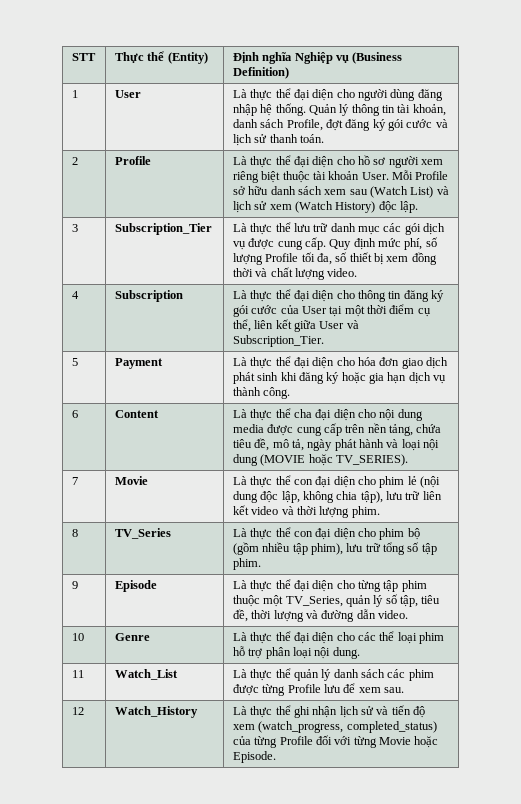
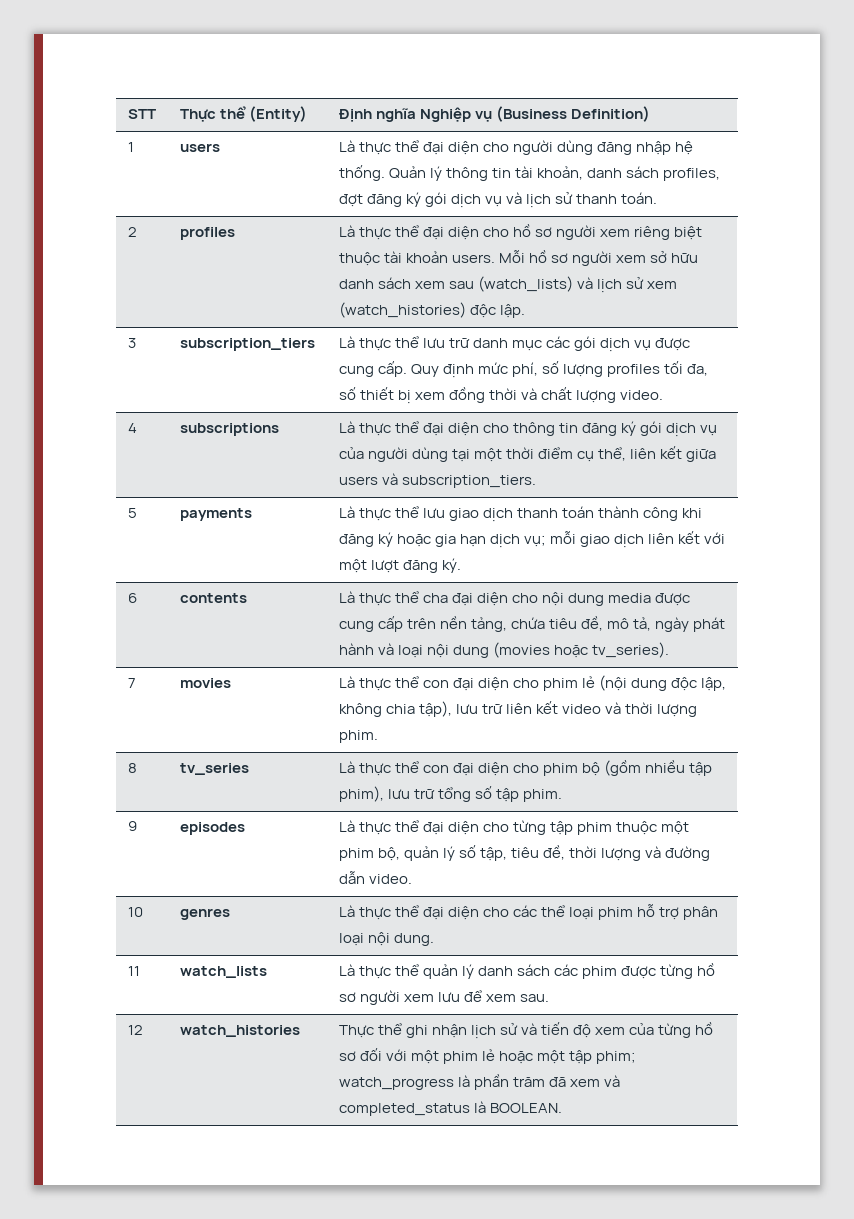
- 1 | User | Là thực thể đại diện cho người dùng đăng nhập hệ thống. Quản lý thông tin tài khoản, danh sách Profile, đợt đăng ký gói cước và lịch sử thanh toán.
+ 1 | users | Là thực thể đại diện cho người dùng đăng nhập hệ thống. Quản lý thông tin tài khoản, danh sách profiles, đợt đăng ký gói dịch vụ và lịch sử thanh toán.
- 2 | Profile | Là thực thể đại diện cho hồ sơ người xem riêng biệt thuộc tài khoản User. Mỗi Profile sở hữu danh sách xem sau (Watch List) và lịch sử xem (Watch History) độc lập.
+ 2 | profiles | Là thực thể đại diện cho hồ sơ người xem riêng biệt thuộc tài khoản users. Mỗi hồ sơ người xem sở hữu danh sách xem sau (watch_lists) và lịch sử xem (watch_histories) độc lập.
- 3 | Subscription_Tier | Là thực thể lưu trữ danh mục các gói dịch vụ được cung cấp. Quy định mức phí, số lượng Profile tối đa, số thiết bị xem đồng thời và chất lượng video.
+ 3 | subscription_tiers | Là thực thể lưu trữ danh mục các gói dịch vụ được cung cấp. Quy định mức phí, số lượng profiles tối đa, số thiết bị xem đồng thời và chất lượng video.
- 4 | Subscription | Là thực thể đại diện cho thông tin đăng ký gói cước của User tại một thời điểm cụ thể, liên kết giữa User và Subscription_Tier.
+ 4 | subscriptions | Là thực thể đại diện cho thông tin đăng ký gói dịch vụ của người dùng tại một thời điểm cụ thể, liên kết giữa users và subscription_tiers.
- 5 | Payment | Là thực thể đại diện cho hóa đơn giao dịch phát sinh khi đăng ký hoặc gia hạn dịch vụ thành công.
+ 5 | payments | Là thực thể lưu giao dịch thanh toán thành công khi đăng ký hoặc gia hạn dịch vụ; mỗi giao dịch liên kết với một lượt đăng ký.
- 6 | Content | Là thực thể cha đại diện cho nội dung media được cung cấp trên nền tảng, chứa tiêu đề, mô tả, ngày phát hành và loại nội dung (MOVIE hoặc TV_SERIES).
+ 6 | contents | Là thực thể cha đại diện cho nội dung media được cung cấp trên nền tảng, chứa tiêu đề, mô tả, ngày phát hành và loại nội dung (movies hoặc tv_series).
- 7 | Movie | Là thực thể con đại diện cho phim lẻ (nội dung độc lập, không chia tập), lưu trữ liên kết video và thời lượng phim.
+ 7 | movies | Là thực thể con đại diện cho phim lẻ (nội dung độc lập, không chia tập), lưu trữ liên kết video và thời lượng phim.
- 8 | TV_Series | Là thực thể con đại diện cho phim bộ (gồm nhiều tập phim), lưu trữ tổng số tập phim.
+ 8 | tv_series | Là thực thể con đại diện cho phim bộ (gồm nhiều tập phim), lưu trữ tổng số tập phim.
- 9 | Episode | Là thực thể đại diện cho từng tập phim thuộc một TV_Series, quản lý số tập, tiêu đề, thời lượng và đường dẫn video.
+ 9 | episodes | Là thực thể đại diện cho từng tập phim thuộc một phim bộ, quản lý số tập, tiêu đề, thời lượng và đường dẫn video.
- 10 | Genre | Là thực thể đại diện cho các thể loại phim hỗ trợ phân loại nội dung.
+ 10 | genres | Là thực thể đại diện cho các thể loại phim hỗ trợ phân loại nội dung.
- 11 | Watch_List | Là thực thể quản lý danh sách các phim được từng Profile lưu để xem sau.
+ 11 | watch_lists | Là thực thể quản lý danh sách các phim được từng hồ sơ người xem lưu để xem sau.
- 12 | Watch_History | Là thực thể ghi nhận lịch sử và tiến độ xem (watch_progress, completed_status) của từng Profile đối với từng Movie hoặc Episode.
+ 12 | watch_histories | Thực thể ghi nhận lịch sử và tiến độ xem của từng hồ sơ đối với một phim lẻ hoặc một tập phim; watch_progress là phần trăm đã xem và completed_status là BOOLEAN.

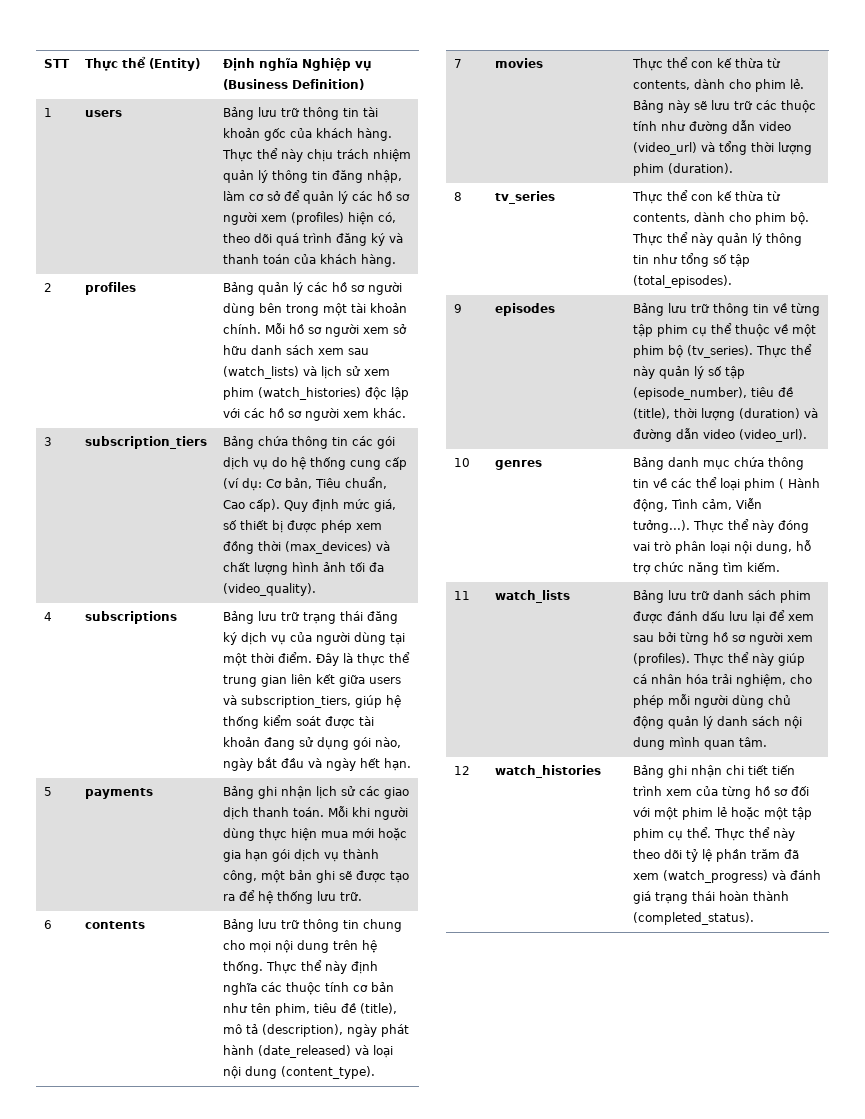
- Là thực thể đại diện cho người dùng đăng nhập hệ thống. Quản lý thông tin tài khoản, danh sách profiles, đợt đăng ký gói dịch vụ và lịch sử thanh toán.
- 2 | profiles | Là thực thể đại diện cho hồ sơ người xem riêng biệt thuộc tài khoản users. Mỗi hồ sơ người xem sở hữu danh sách xem sau (watch_lists) và lịch sử xem (watch_histories) độc lập.
- 3 | subscription_tiers | Là thực thể lưu trữ danh mục các gói dịch vụ được cung cấp. Quy định mức phí, số lượng profiles tối đa, số thiết bị xem đồng thời và chất lượng video.
- 4 | subscriptions | Là thực thể đại diện cho thông tin đăng ký gói dịch vụ của người dùng tại một thời điểm cụ thể, liên kết giữa users và subscription_tiers.
- 5 | payments | Là thực thể lưu giao dịch thanh toán thành công khi đăng ký hoặc gia hạn dịch vụ; mỗi giao dịch liên kết với một lượt đăng ký.
- 6 | contents | Là thực thể cha đại diện cho nội dung media được cung cấp trên nền tảng, chứa tiêu đề, mô tả, ngày phát hành và loại nội dung (movies hoặc tv_series).
+ Bảng lưu trữ thông tin tài khoản gốc của khách hàng. Thực thể này chịu trách nhiệm quản lý thông tin đăng nhập, làm cơ sở để quản lý các hồ sơ người xem (profiles) hiện có, theo dõi quá trình đăng ký và thanh toán của khách hàng.
+ 2 | profiles | Bảng quản lý các hồ sơ người dùng bên trong một tài khoản chính. Mỗi hồ sơ người xem sở hữu danh sách xem sau (watch_lists) và lịch sử xem phim (watch_histories) độc lập với các hồ sơ người xem khác.
+ 3 | subscription_tiers | Bảng chứa thông tin các gói dịch vụ do hệ thống cung cấp (ví dụ: Cơ bản, Tiêu chuẩn, Cao cấp). Quy định mức giá, số thiết bị được phép xem đồng thời (max_devices) và chất lượng hình ảnh tối đa (video_quality).
+ 4 | subscriptions | Bảng lưu trữ trạng thái đăng ký dịch vụ của người dùng tại một thời điểm. Đây là thực thể trung gian liên kết giữa users và subscription_tiers, giúp hệ thống kiểm soát được tài khoản đang sử dụng gói nào, ngày bắt đầu và ngày hết hạn.
+ 5 | payments | Bảng ghi nhận lịch sử các giao dịch thanh toán. Mỗi khi người dùng thực hiện mua mới hoặc gia hạn gói dịch vụ thành công, một bản ghi sẽ được tạo ra để hệ thống lưu trữ.
+ 6 | contents | Bảng lưu trữ thông tin chung cho mọi nội dung trên hệ thống. Thực thể này định nghĩa các thuộc tính cơ bản như tên phim, tiêu đề (title), mô tả (description), ngày phát hành (date_released) và loại nội dung (content_type).
- 7 | movies | Là thực thể con đại diện cho phim lẻ (nội dung độc lập, không chia tập), lưu trữ liên kết video và thời lượng phim.
- 8 | tv_series | Là thực thể con đại diện cho phim bộ (gồm nhiều tập phim), lưu trữ tổng số tập phim.
+ 7 | movies | Thực thể con kế thừa từ contents, dành cho phim lẻ. Bảng này sẽ lưu trữ các thuộc tính như đường dẫn video (video_url) và tổng thời lượng phim (duration).
+ 8 | tv_series | Thực thể con kế thừa từ contents, dành cho phim bộ. Thực thể này quản lý thông tin như tổng số tập (total_episodes).
- 9 | episodes | Là thực thể đại diện cho từng tập phim thuộc một phim bộ, quản lý số tập, tiêu đề, thời lượng và đường dẫn video.
+ 9 | episodes | Bảng lưu trữ thông tin về từng tập phim cụ thể thuộc về một phim bộ (tv_series). Thực thể này quản lý số tập (episode_number), tiêu đề (title), thời lượng (duration) và đường dẫn video (video_url).
- 10 | genres | Là thực thể đại diện cho các thể loại phim hỗ trợ phân loại nội dung.
- 11 | watch_lists | Là thực thể quản lý danh sách các phim được từng hồ sơ người xem lưu để xem sau.
- 12 | watch_histories | Thực thể ghi nhận lịch sử và tiến độ xem của từng hồ sơ đối với một phim lẻ hoặc một tập phim; watch_progress là phần trăm đã xem và completed_status là BOOLEAN.
+ 10 | genres | Bảng danh mục chứa thông tin về các thể loại phim ( Hành động, Tình cảm, Viễn tưởng...). Thực thể này đóng vai trò phân loại nội dung, hỗ trợ chức năng tìm kiếm.
+ 11 | watch_lists | Bảng lưu trữ danh sách phim được đánh dấu lưu lại để xem sau bởi từng hồ sơ người xem (profiles). Thực thể này giúp cá nhân hóa trải nghiệm, cho phép mỗi người dùng chủ động quản lý danh sách nội dung mình quan tâm.
+ 12 | watch_histories | Bảng ghi nhận chi tiết tiến trình xem của từng hồ sơ đối với một phim lẻ hoặc một tập phim cụ thể. Thực thể này theo dõi tỷ lệ phần trăm đã xem (watch_progress) và đánh giá trạng thái hoàn thành (completed_status).

